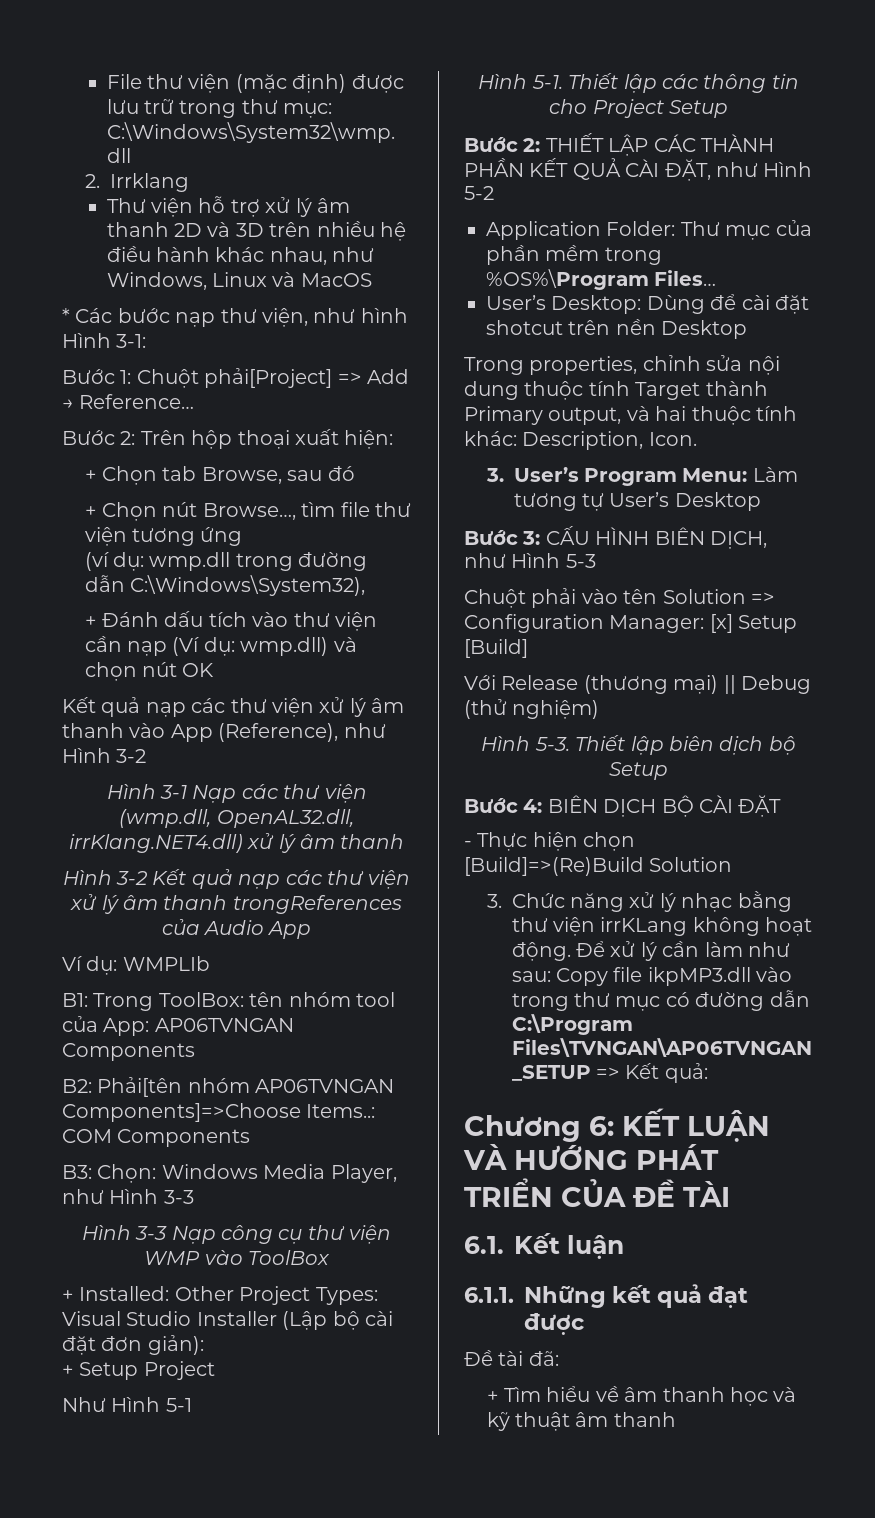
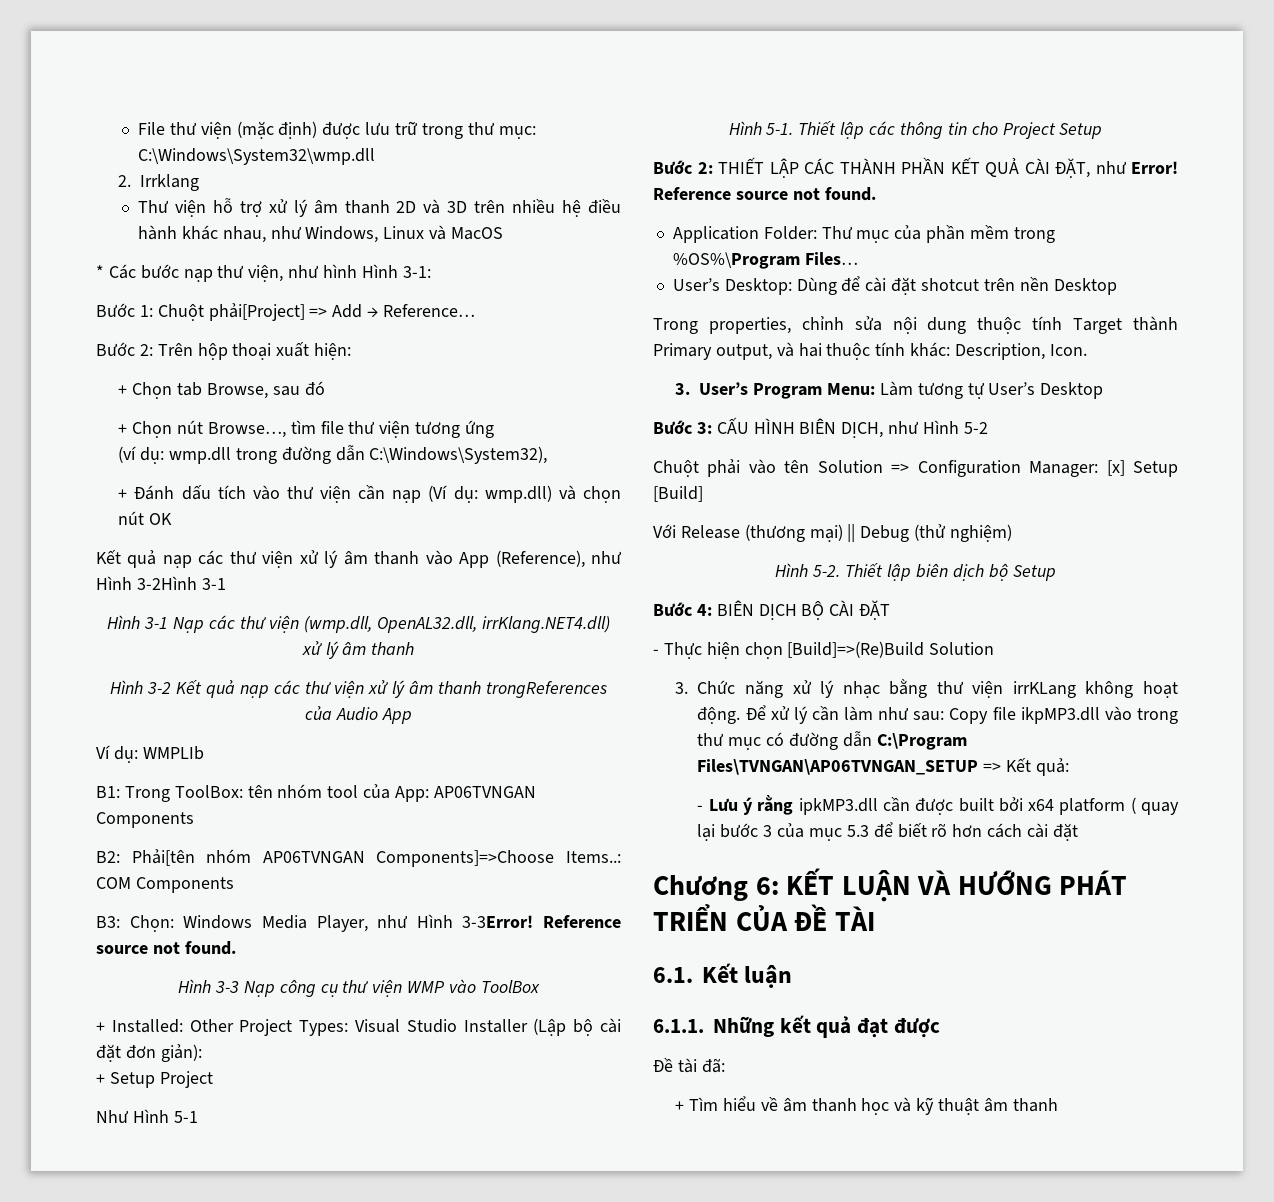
- Kết quả nạp các thư viện xử lý âm thanh vào App (Reference), như Hình 3-2
+ Kết quả nạp các thư viện xử lý âm thanh vào App (Reference), như Hình 3-2Hình 3-1
- B3: Chọn: Windows Media Player, như Hình 3-3
+ B3: Chọn: Windows Media Player, như Hình 3-3Error! Reference source not found.
- Bước 2: THIẾT LẬP CÁC THÀNH PHẦN KẾT QUẢ CÀI ĐẶT, như Hình 5-2
+ Bước 2: THIẾT LẬP CÁC THÀNH PHẦN KẾT QUẢ CÀI ĐẶT, như Error! Reference source not found.
- Bước 3: CẤU HÌNH BIÊN DỊCH, như Hình 5-3
+ Bước 3: CẤU HÌNH BIÊN DỊCH, như Hình 5-2
- Hình 5-3.
+ Hình 5-2.
+ - Lưu ý rằng ipkMP3.dll cần được built bởi x64 platform ( quay lại bước 3 của mục 5.3 để biết rõ hơn cách cài đặt

